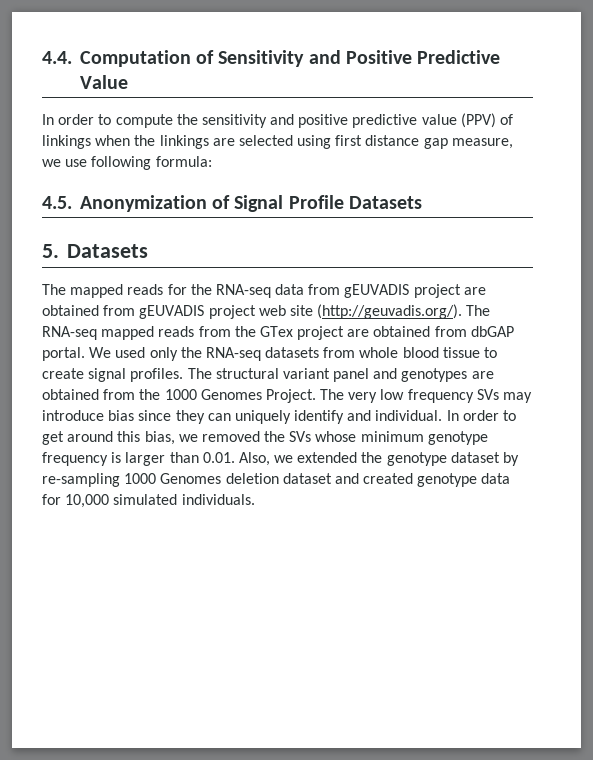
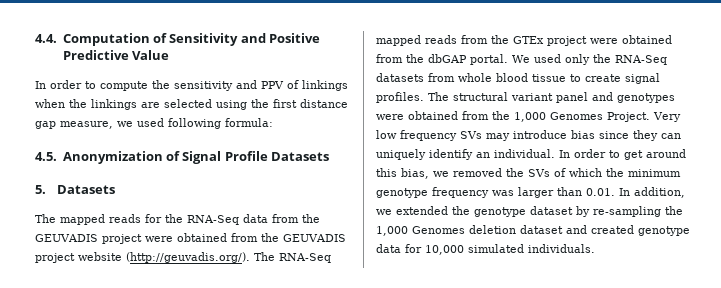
- In order to compute the sensitivity and positive predictive value (PPV) of linkings when the linkings are selected using first distance gap measure, we use following formula:
+ In order to compute the sensitivity and PPV of linkings when the linkings are selected using the first distance gap measure, we used following formula:
- The mapped reads for the RNA-seq data from gEUVADIS project are obtained from gEUVADIS project web site (http://geuvadis.org/). The RNA-seq mapped reads from the GTex project are obtained from dbGAP portal.
+ The mapped reads for the RNA-Seq data from the GEUVADIS project were obtained from the GEUVADIS project website (http://geuvadis.org/). The RNA-Seq mapped reads from the GTEx project were obtained from the dbGAP portal.
- We used only the RNA-seq datasets from whole blood tissue to create signal profiles.
+ We used only the RNA-Seq datasets from whole blood tissue to create signal profiles.
- The structural variant panel and genotypes are obtained from the 1000 Genomes Project.
+ The structural variant panel and genotypes were obtained from the 1,000 Genomes Project.
- The very low frequency SVs may introduce bias since they can uniquely identify and individual.
+ Very low frequency SVs may introduce bias since they can uniquely identify an individual.
- In order to get around this bias, we removed the SVs whose minimum genotype frequency is larger than 0.01. Also, we extended the genotype dataset by re-sampling 1000 Genomes deletion dataset and created genotype data for 10,000 simulated individuals.
+ In order to get around this bias, we removed the SVs of which the minimum genotype frequency was larger than 0.01. In addition, we extended the genotype dataset by re-sampling the 1,000 Genomes deletion dataset and created genotype data for 10,000 simulated individuals.

